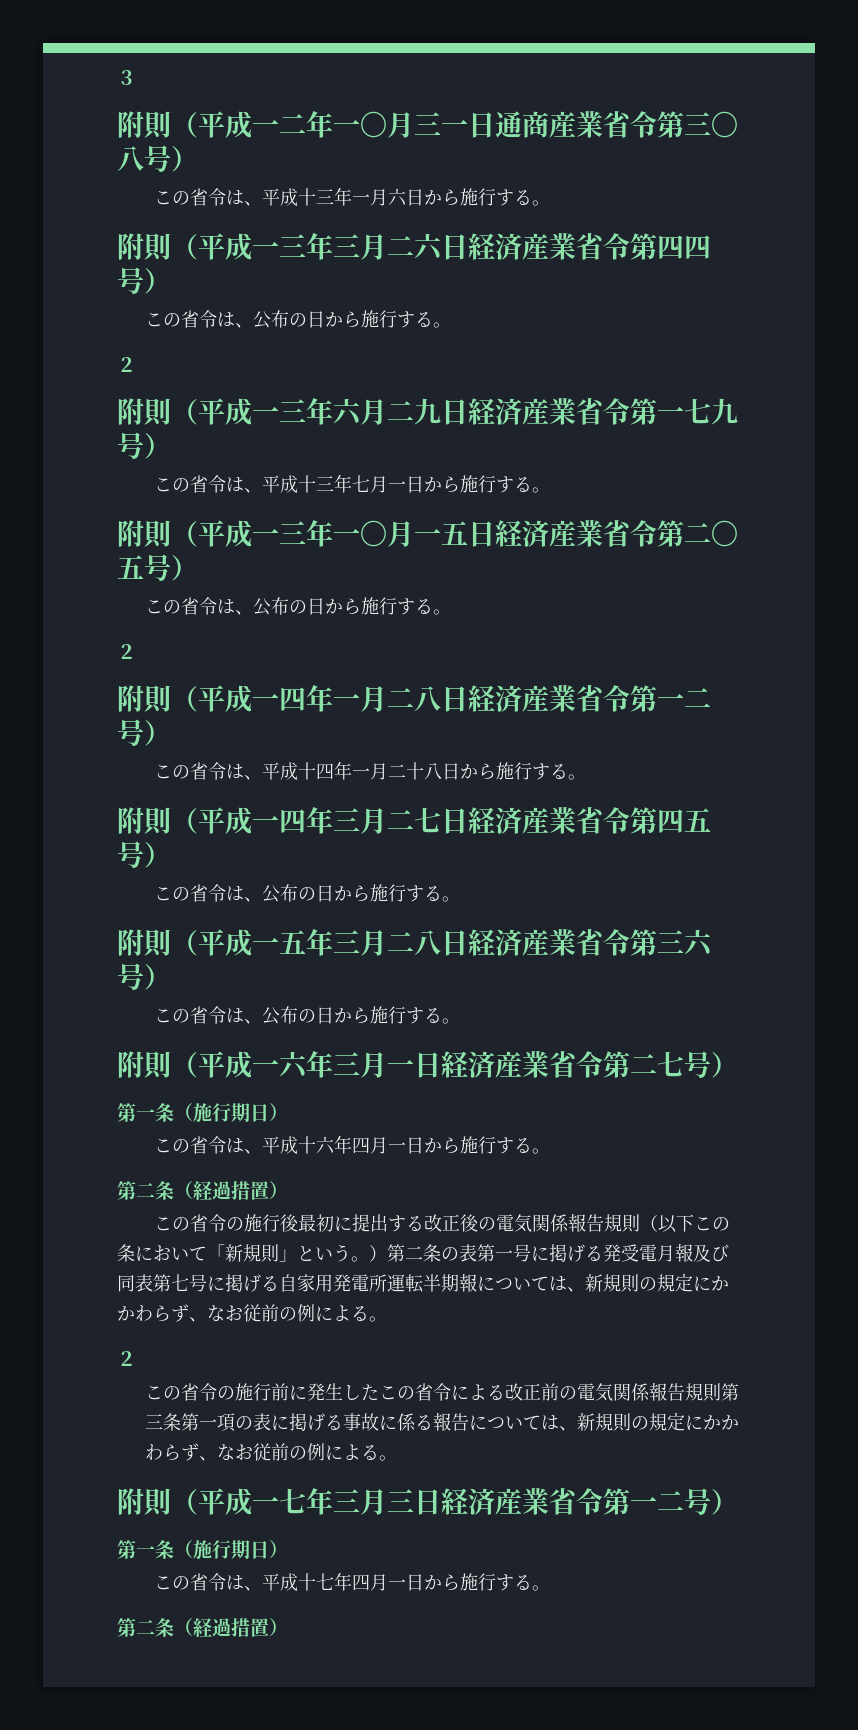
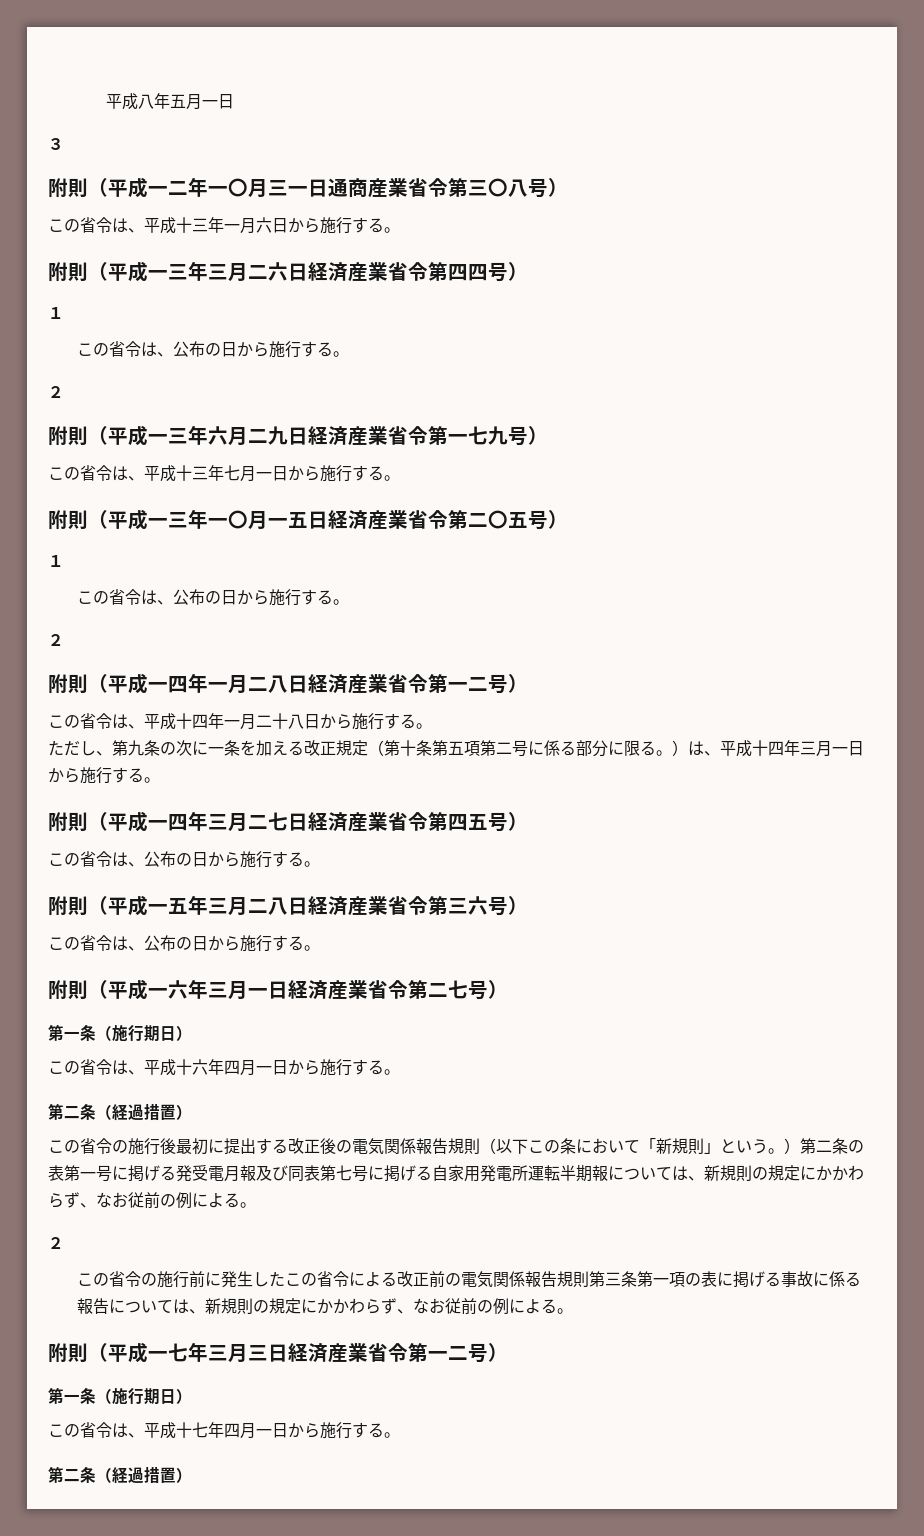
+ 平成八年五月一日
  附則（平成一三年三月二六日経済産業省令第四四号）
+ １
  附則（平成一三年一〇月一五日経済産業省令第二〇五号）
+ １
+ ただし、第九条の次に一条を加える改正規定（第十条第五項第二号に係る部分に限る。）は、平成十四年三月一日から施行する。

